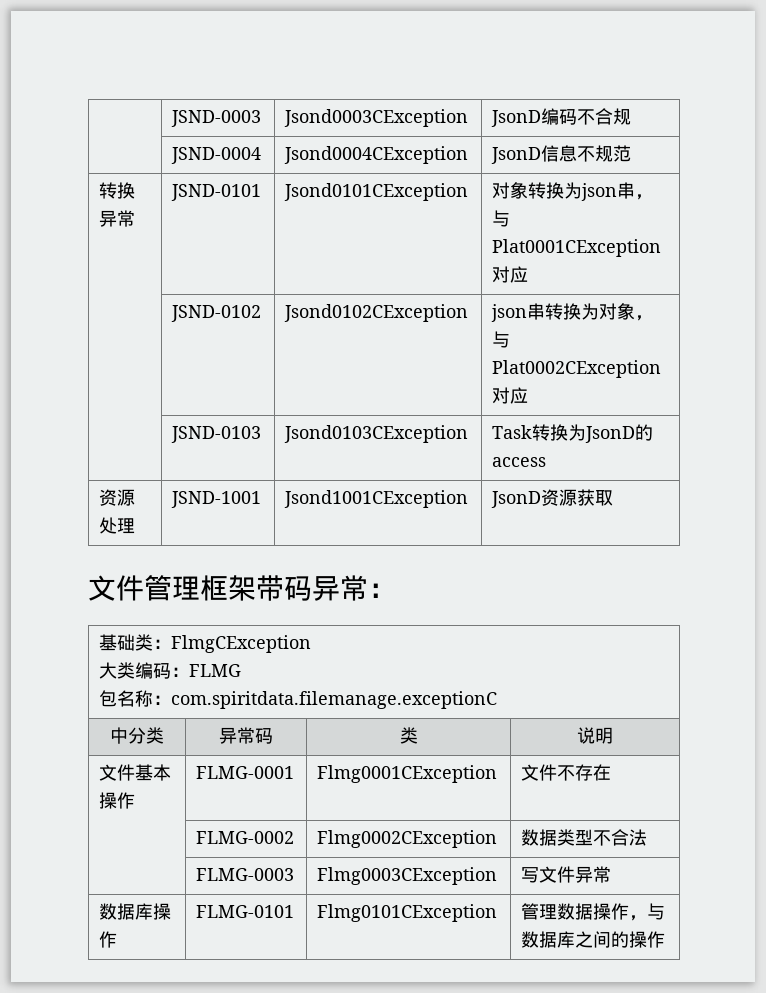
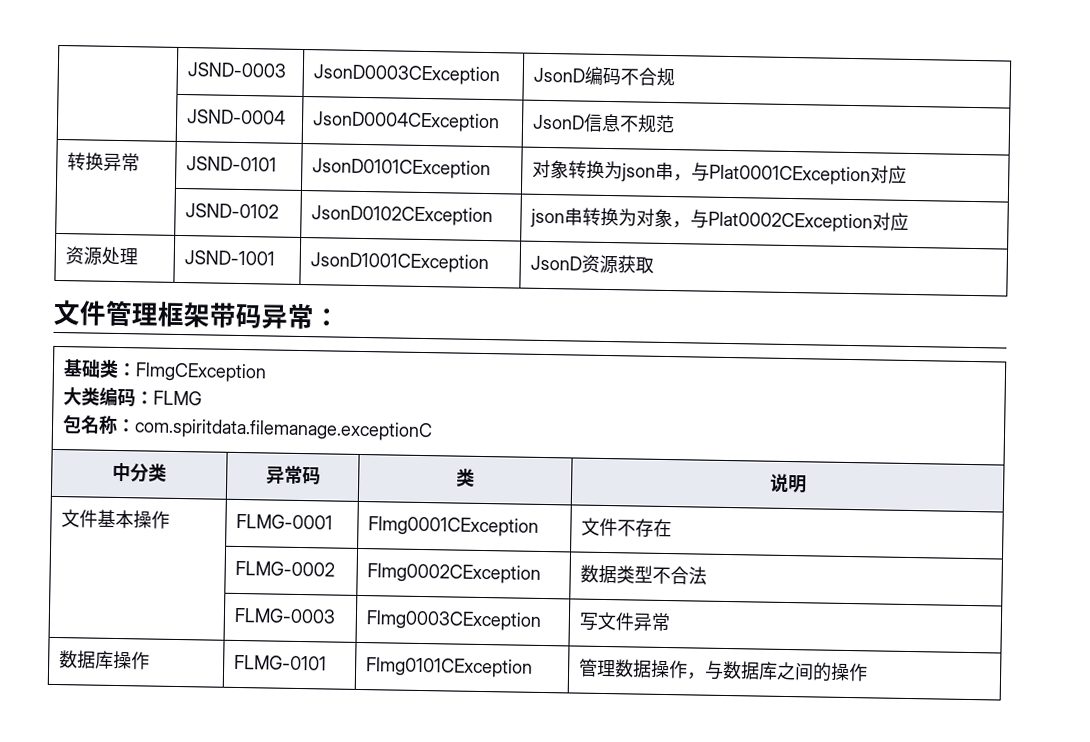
- | JSND-0003 | Jsond0003CException | JsonD编码不合规
+ | JSND-0003 | JsonD0003CException | JsonD编码不合规
- | JSND-0004 | Jsond0004CException | JsonD信息不规范
+ | JSND-0004 | JsonD0004CException | JsonD信息不规范
- 转换异常 | JSND-0101 | Jsond0101CException | 对象转换为json串，与Plat0001CException对应
+ 转换异常 | JSND-0101 | JsonD0101CException | 对象转换为json串，与Plat0001CException对应
- | JSND-0102 | Jsond0102CException | json串转换为对象，与Plat0002CException对应
+ | JSND-0102 | JsonD0102CException | json串转换为对象，与Plat0002CException对应
- | JSND-0103 | Jsond0103CException | Task转换为JsonD的access
- 资源处理 | JSND-1001 | Jsond1001CException | JsonD资源获取
+ 资源处理 | JSND-1001 | JsonD1001CException | JsonD资源获取

